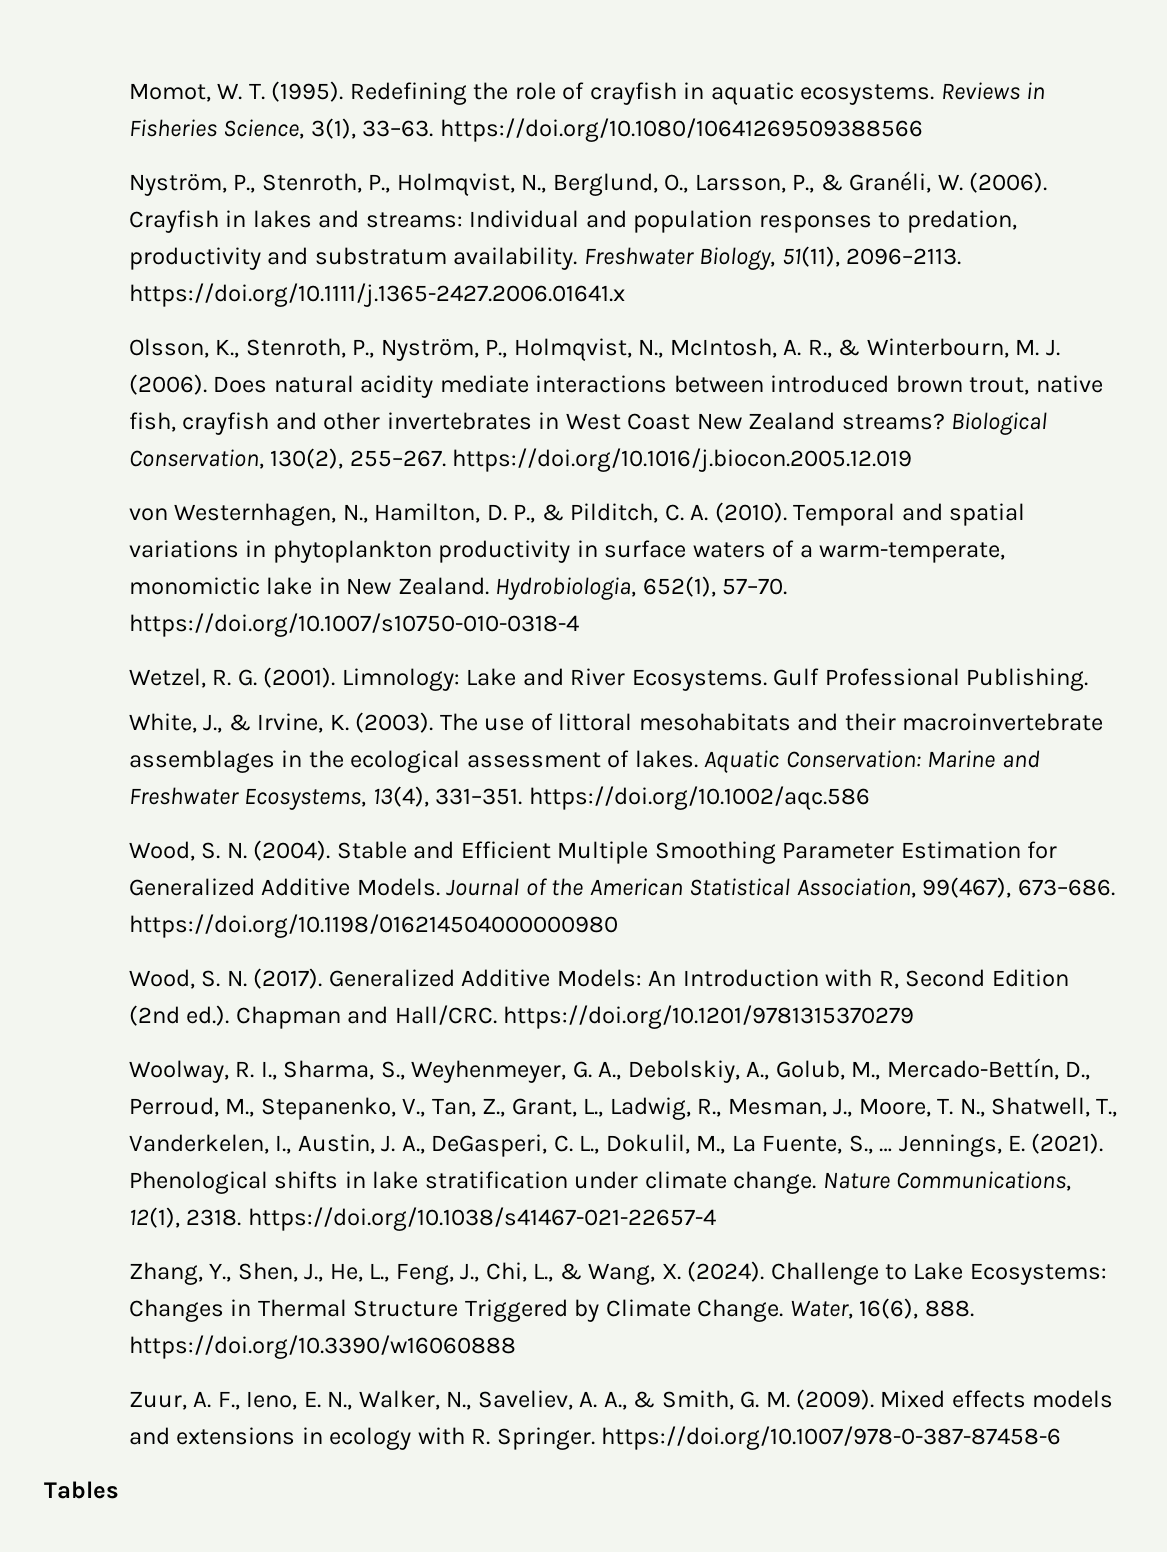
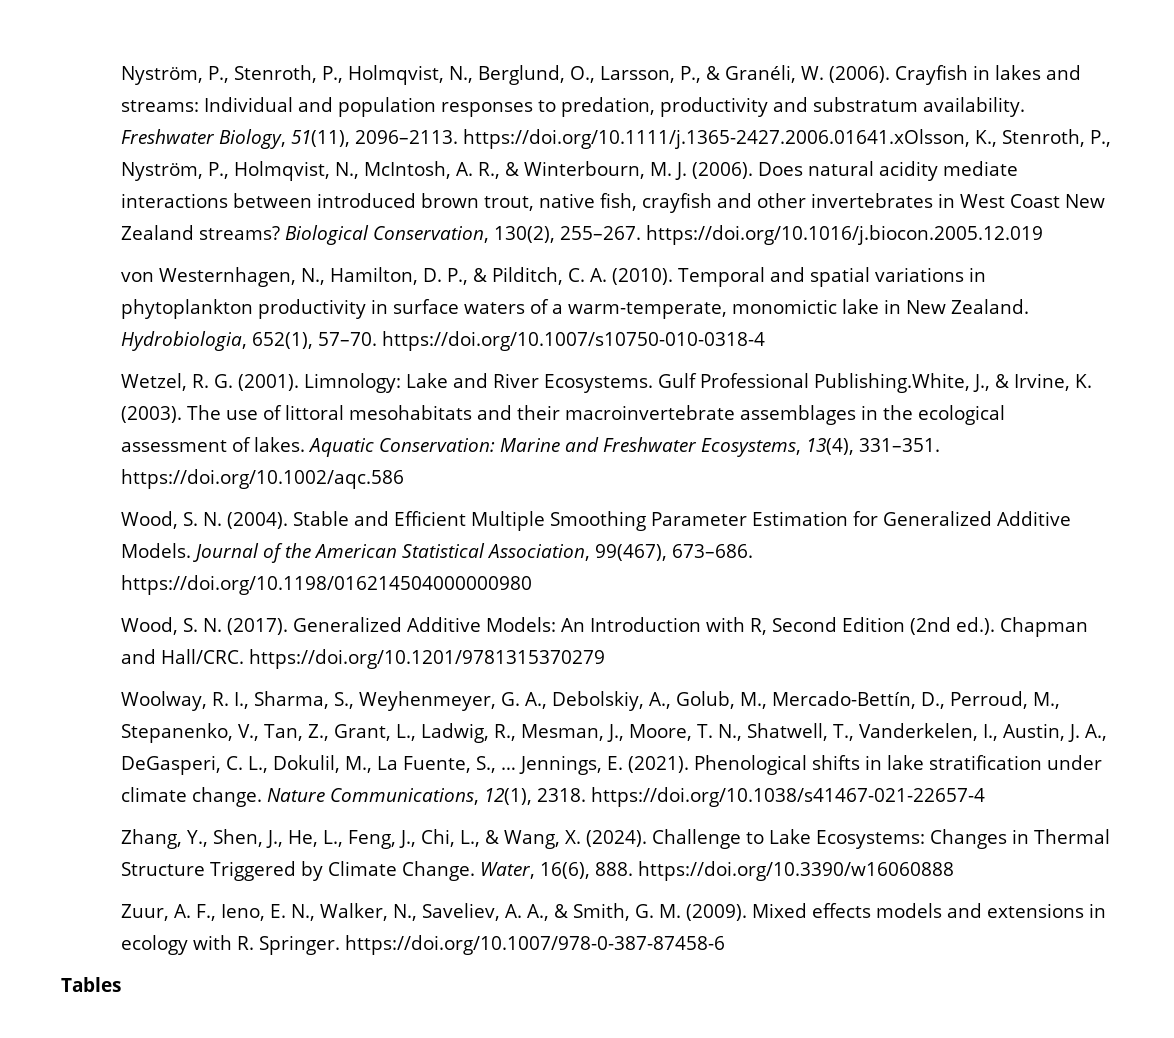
- Momot, W. T. (1995). Redefining the role of crayfish in aquatic ecosystems. Reviews in Fisheries Science, 3(1), 33–63. https://doi.org/10.1080/10641269509388566
- Freshwater Biology, 51(11), 2096–2113. https://doi.org/10.1111/j.1365-2427.2006.01641.x
- Olsson, K., Stenroth, P., Nyström, P., Holmqvist, N., McIntosh, A. R., & Winterbourn, M. J. (2006).
+ Freshwater Biology, 51(11), 2096–2113. https://doi.org/10.1111/j.1365-2427.2006.01641.xOlsson, K., Stenroth, P., Nyström, P., Holmqvist, N., McIntosh, A. R., & Winterbourn, M. J. (2006).
- Gulf Professional Publishing.
- White, J., & Irvine, K. (2003).
+ Gulf Professional Publishing.White, J., & Irvine, K. (2003).

